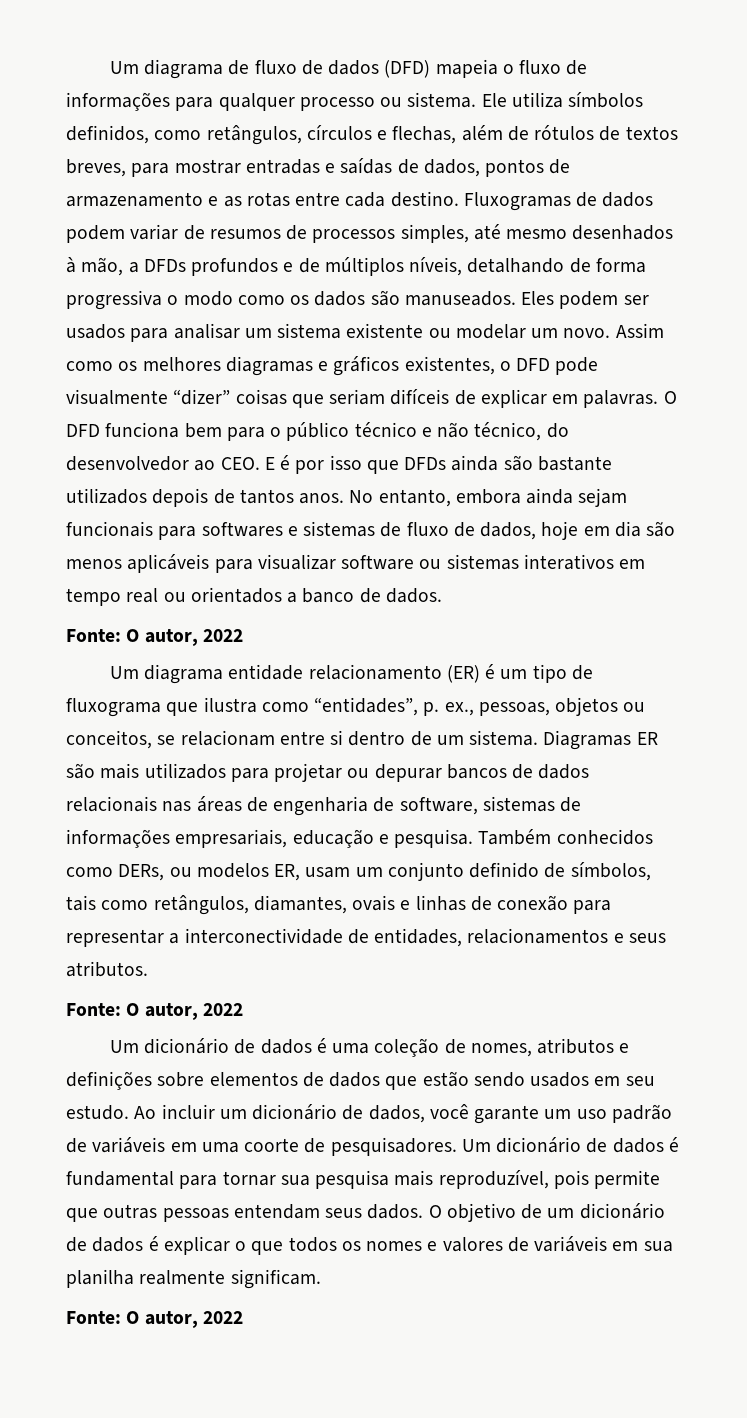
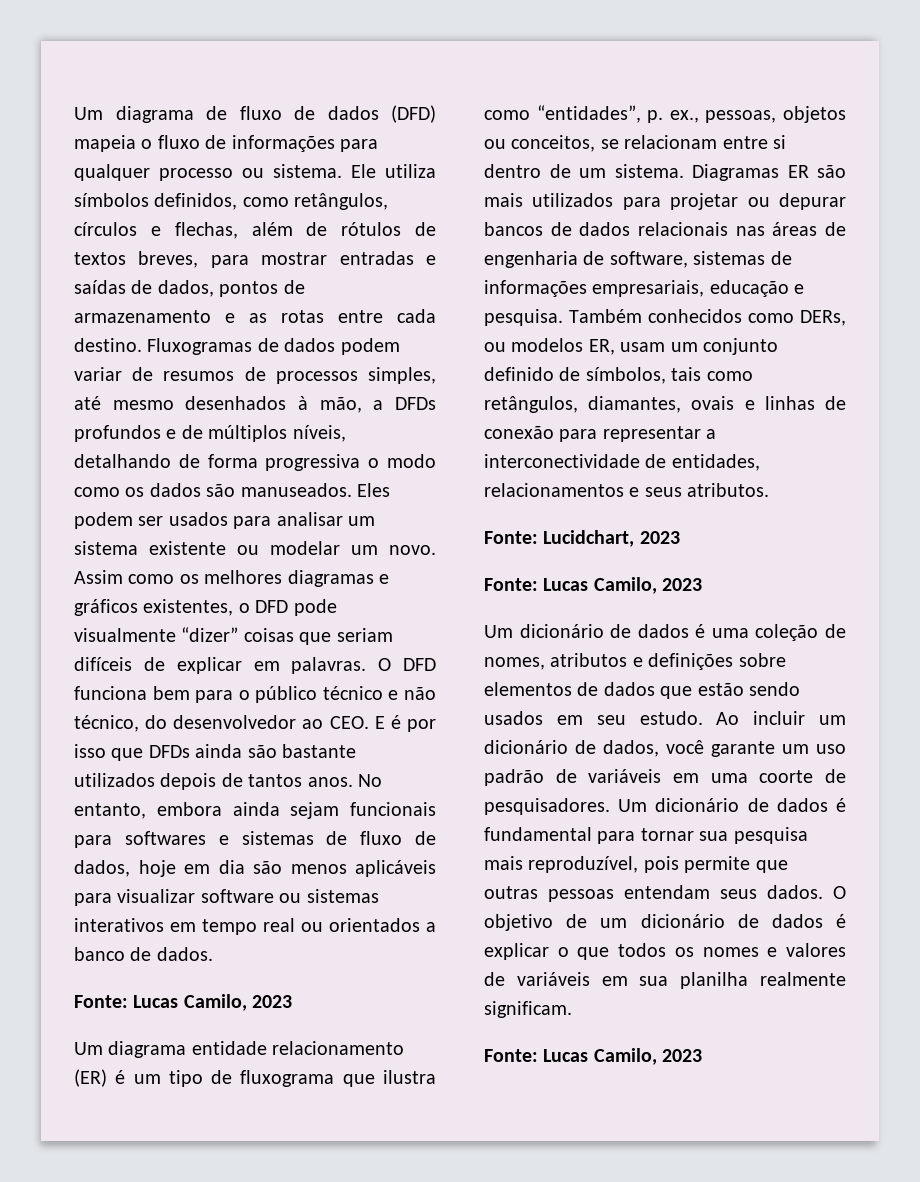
  No entanto, embora ainda sejam funcionais para softwares e sistemas de fluxo de dados, hoje em dia são menos aplicáveis para visualizar software ou sistemas interativos em tempo real ou orientados a banco de dados.
- Fonte: O autor, 2022
+ Fonte: Lucas Camilo, 2023
  Também conhecidos como DERs, ou modelos ER, usam um conjunto definido de símbolos, tais como retângulos, diamantes, ovais e linhas de conexão para representar a interconectividade de entidades, relacionamentos e seus atributos.
- Fonte: O autor, 2022
+ Fonte: Lucidchart, 2023
+ Fonte: Lucas Camilo, 2023
  O objetivo de um dicionário de dados é explicar o que todos os nomes e valores de variáveis em sua planilha realmente significam.
- Fonte: O autor, 2022
+ Fonte: Lucas Camilo, 2023

